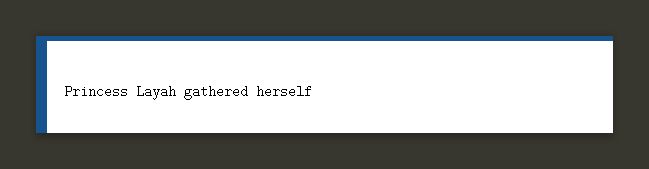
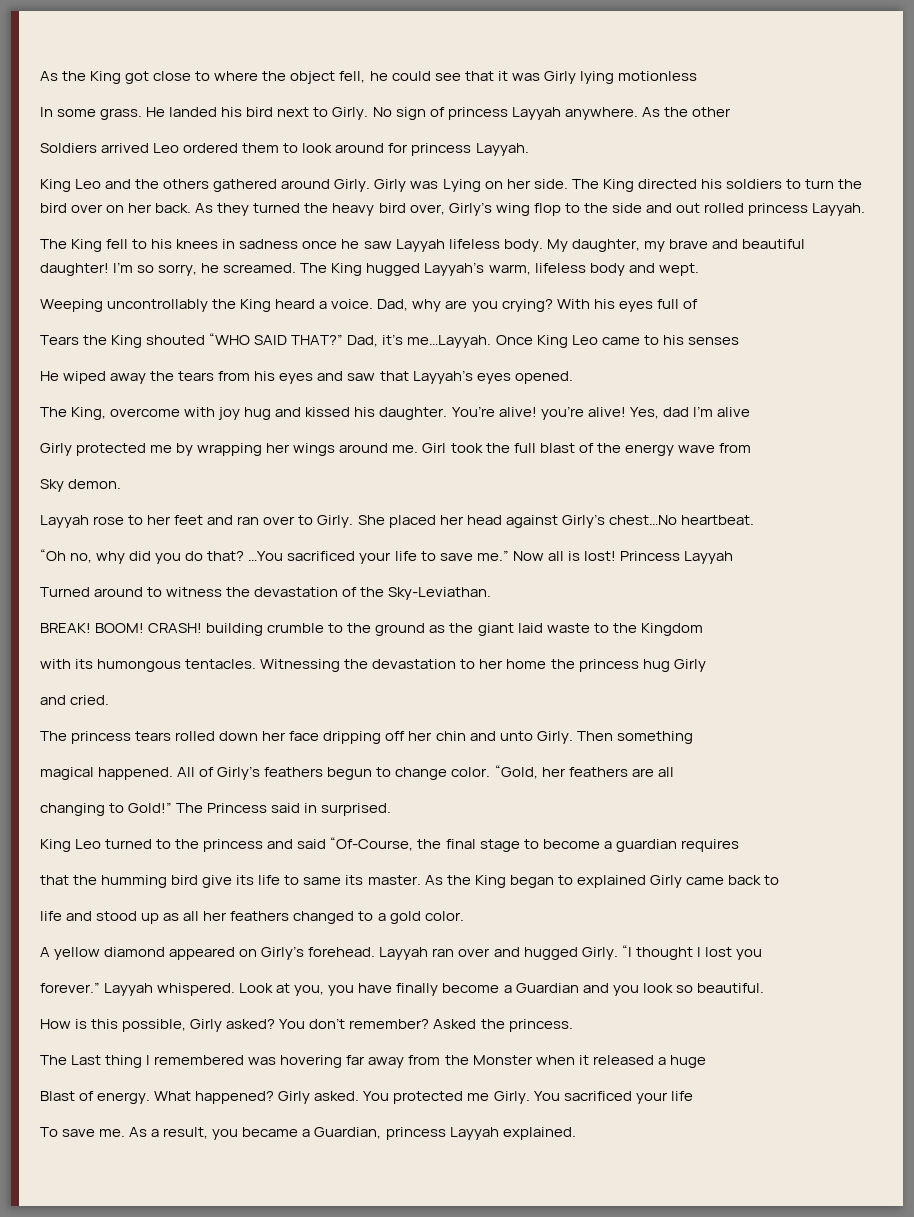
- Princess Layah gathered herself
+ As the King got close to where the object fell, he could see that it was Girly lying motionless
+ In some grass. He landed his bird next to Girly. No sign of princess Layyah anywhere. As the other
+ Soldiers arrived Leo ordered them to look around for princess Layyah.
+ King Leo and the others gathered around Girly. Girly was Lying on her side. The King directed his soldiers to turn the bird over on her back. As they turned the heavy bird over, Girly’s wing flop to the side and out rolled princess Layyah.
+ The King fell to his knees in sadness once he saw Layyah lifeless body. My daughter, my brave and beautiful daughter! I’m so sorry, he screamed. The King hugged Layyah’s warm, lifeless body and wept.
+ Weeping uncontrollably the King heard a voice. Dad, why are you crying? With his eyes full of
+ Tears the King shouted “WHO SAID THAT?” Dad, it’s me…Layyah. Once King Leo came to his senses
+ He wiped away the tears from his eyes and saw that Layyah’s eyes opened.
+ The King, overcome with joy hug and kissed his daughter. You’re alive! you’re alive! Yes, dad I’m alive
+ Girly protected me by wrapping her wings around me. Girl took the full blast of the energy wave from
+ Sky demon.
+ Layyah rose to her feet and ran over to Girly. She placed her head against Girly’s chest…No heartbeat.
+ “Oh no, why did you do that? …You sacrificed your life to save me.” Now all is lost! Princess Layyah
+ Turned around to witness the devastation of the Sky-Leviathan.
+ BREAK! BOOM! CRASH! building crumble to the ground as the giant laid waste to the Kingdom
+ with its humongous tentacles. Witnessing the devastation to her home the princess hug Girly
+ and cried.
+ The princess tears rolled down her face dripping off her chin and unto Girly. Then something
+ magical happened. All of Girly’s feathers begun to change color. “Gold, her feathers are all
+ changing to Gold!” The Princess said in surprised.
+ King Leo turned to the princess and said “Of-Course, the final stage to become a guardian requires
+ that the humming bird give its life to same its master. As the King began to explained Girly came back to
+ life and stood up as all her feathers changed to a gold color.
+ A yellow diamond appeared on Girly’s forehead. Layyah ran over and hugged Girly. “I thought I lost you
+ forever.” Layyah whispered. Look at you, you have finally become a Guardian and you look so beautiful.
+ How is this possible, Girly asked? You don’t remember? Asked the princess.
+ The Last thing I remembered was hovering far away from the Monster when it released a huge
+ Blast of energy. What happened? Girly asked. You protected me Girly. You sacrificed your life
+ To save me. As a result, you became a Guardian, princess Layyah explained.

